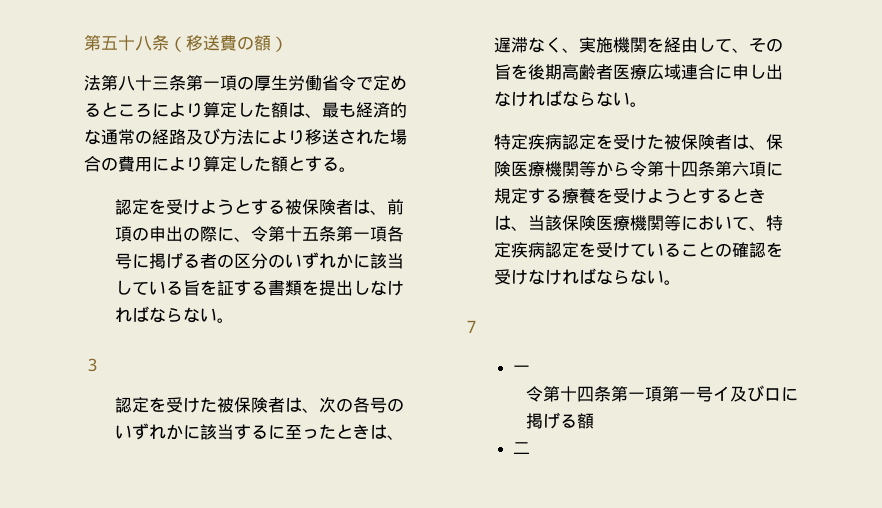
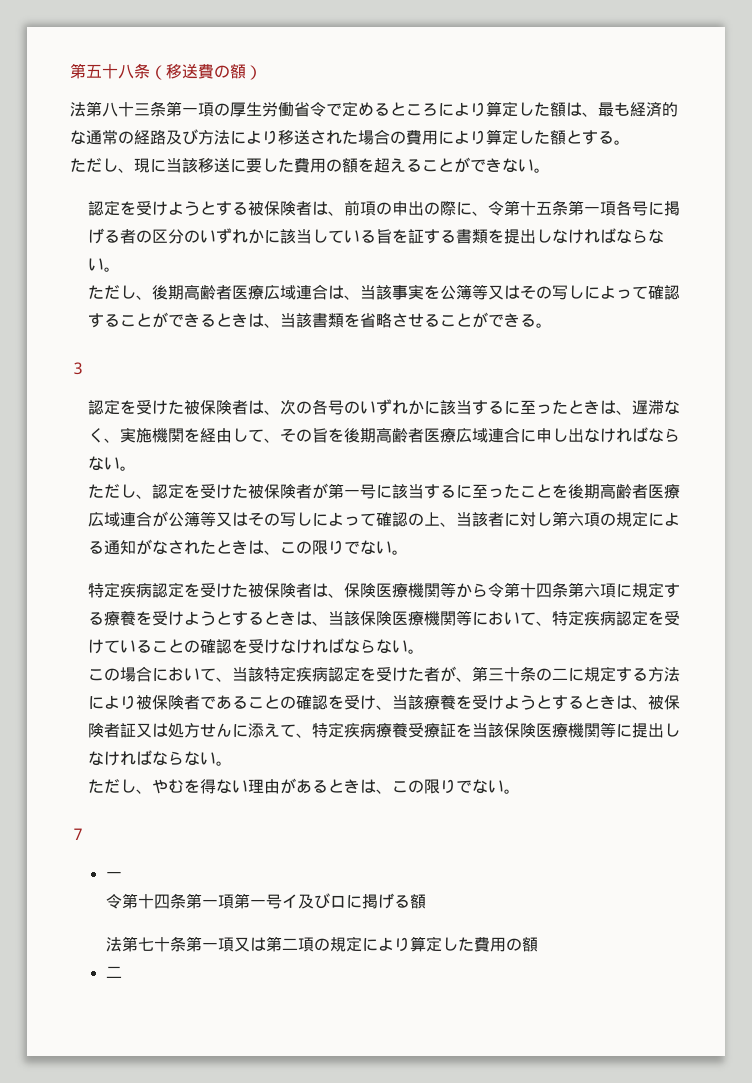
+ ただし、現に当該移送に要した費用の額を超えることができない。
+ ただし、後期高齢者医療広域連合は、当該事実を公簿等又はその写しによって確認することができるときは、当該書類を省略させることができる。
+ ただし、認定を受けた被保険者が第一号に該当するに至ったことを後期高齢者医療広域連合が公簿等又はその写しによって確認の上、当該者に対し第六項の規定による通知がなされたときは、この限りでない。
+ この場合において、当該特定疾病認定を受けた者が、第三十条の二に規定する方法により被保険者であることの確認を受け、当該療養を受けようとするときは、被保険者証又は処方せんに添えて、特定疾病療養受療証を当該保険医療機関等に提出しなければならない。
+ ただし、やむを得ない理由があるときは、この限りでない。
+ 法第七十条第一項又は第二項の規定により算定した費用の額

